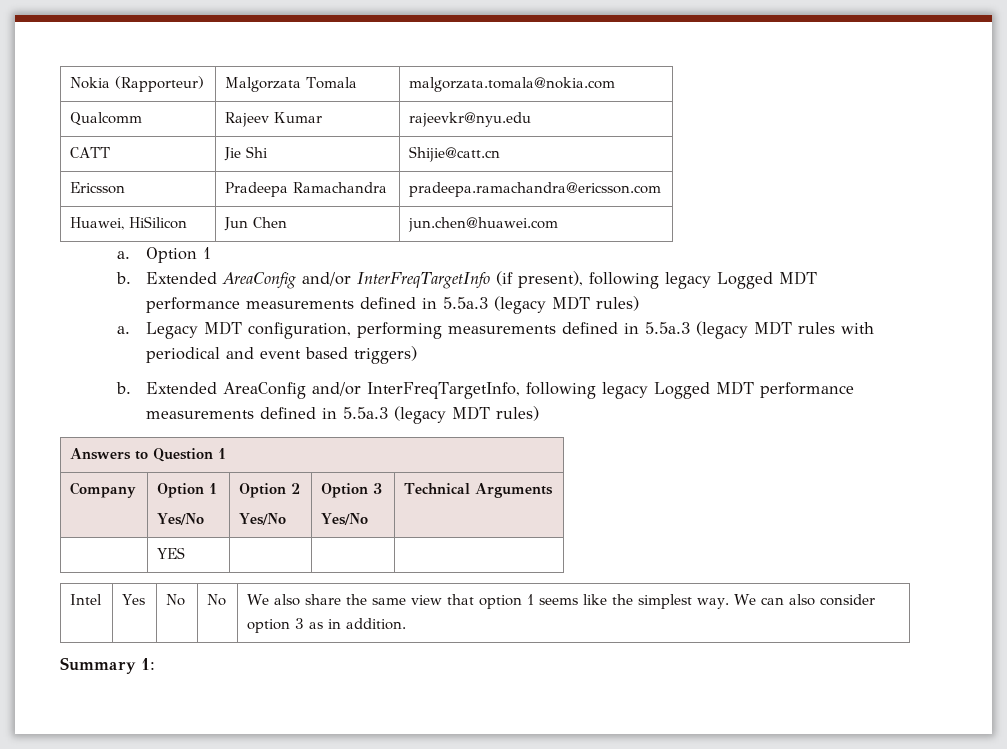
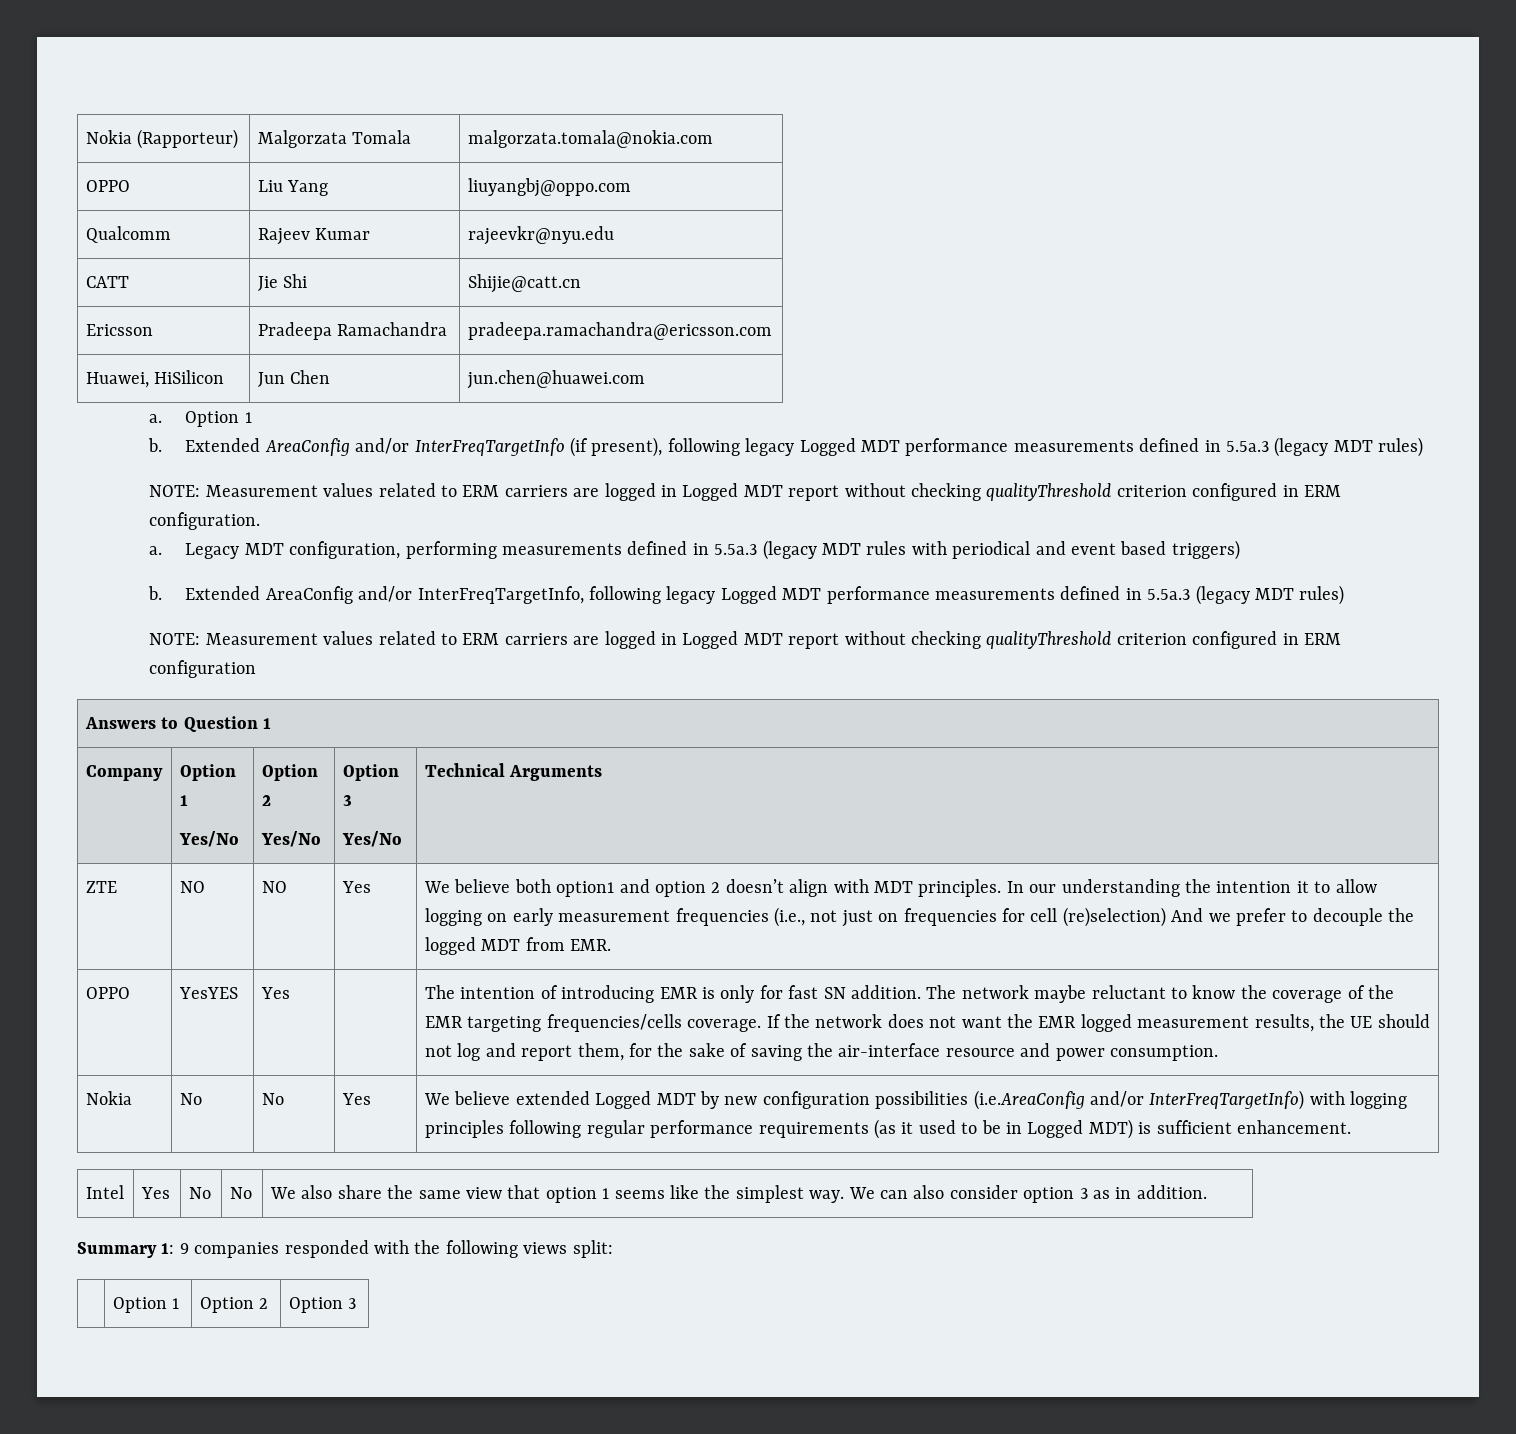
+ OPPO | Liu Yang | liuyangbj@oppo.com
+ NOTE: Measurement values related to ERM carriers are logged in Logged MDT report without checking qualityThreshold criterion configured in ERM configuration.
+ NOTE: Measurement values related to ERM carriers are logged in Logged MDT report without checking qualityThreshold criterion configured in ERM configuration
- YES
+ ZTE | NO | NO | Yes | We believe both option1 and option 2 doesn’t align with MDT principles. In our understanding the intention it to allow logging on early measurement frequencies (i.e., not just on frequencies for cell (re)selection) And we prefer to decouple the logged MDT from EMR.
+ OPPO | YesYES | Yes | | The intention of introducing EMR is only for fast SN addition. The network maybe reluctant to know the coverage of the EMR targeting frequencies/cells coverage. If the network does not want the EMR logged measurement results, the UE should not log and report them, for the sake of saving the air-interface resource and power consumption.
+ Nokia | No | No | Yes | We believe extended Logged MDT by new configuration possibilities (i.e.AreaConfig and/or InterFreqTargetInfo) with logging principles following regular performance requirements (as it used to be in Logged MDT) is sufficient enhancement.
- Summary 1:
+ Summary 1: 9 companies responded with the following views split:
+ | Option 1 | Option 2 | Option 3

